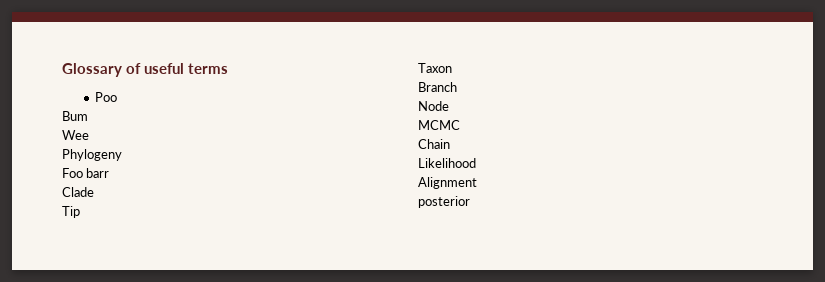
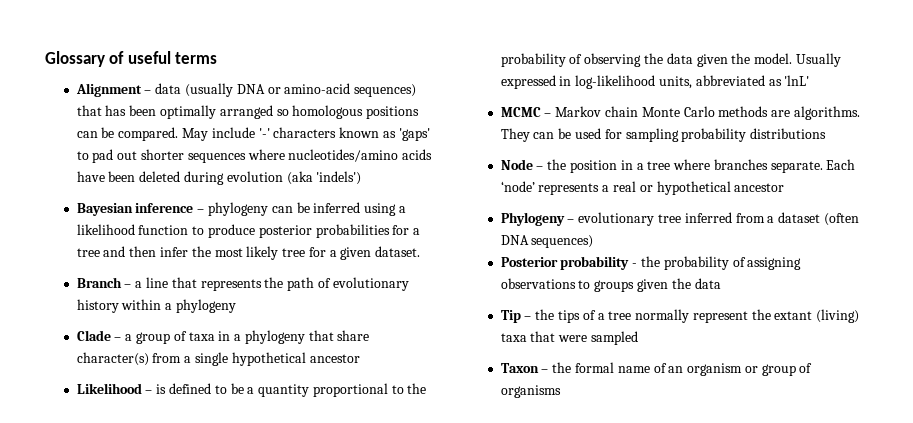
- Poo
- Bum
- Wee
- Phylogeny
- Foo barr
- Clade
- Tip
- Taxon
- Branch
- Node
- MCMC
- Chain
- Likelihood
- Alignment
- posterior
+ Alignment – data (usually DNA or amino-acid sequences) that has been optimally arranged so homologous positions can be compared. May include '-' characters known as 'gaps' to pad out shorter sequences where nucleotides/amino acids have been deleted during evolution (aka 'indels')
+ Bayesian inference – phylogeny can be inferred using a likelihood function to produce posterior probabilities for a tree and then infer the most likely tree for a given dataset.
+ Branch – a line that represents the path of evolutionary history within a phylogeny
+ Clade – a group of taxa in a phylogeny that share character(s) from a single hypothetical ancestor
+ Likelihood – is defined to be a quantity proportional to the probability of observing the data given the model. Usually expressed in log-likelihood units, abbreviated as 'lnL'
+ MCMC – Markov chain Monte Carlo methods are algorithms. They can be used for sampling probability distributions
+ Node – the position in a tree where branches separate. Each ‘node’ represents a real or hypothetical ancestor
+ Phylogeny – evolutionary tree inferred from a dataset (often DNA sequences)
+ Posterior probability - the probability of assigning observations to groups given the data
+ Tip – the tips of a tree normally represent the extant (living) taxa that were sampled
+ Taxon – the formal name of an organism or group of organisms

